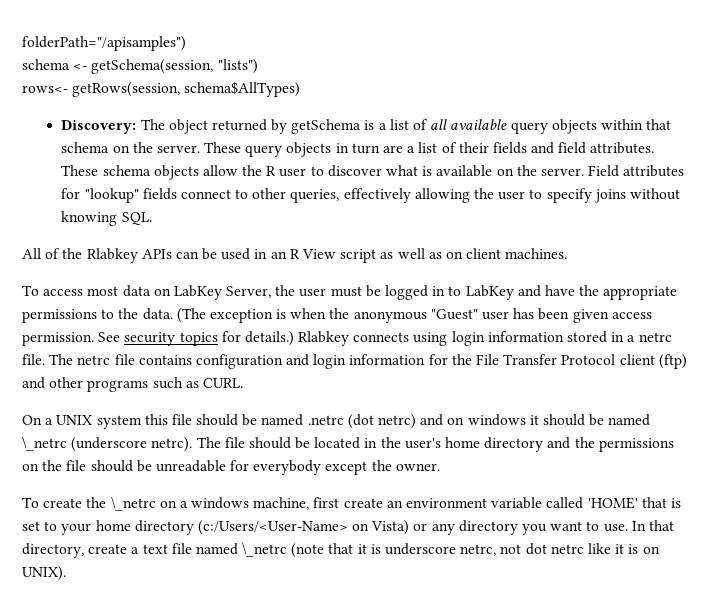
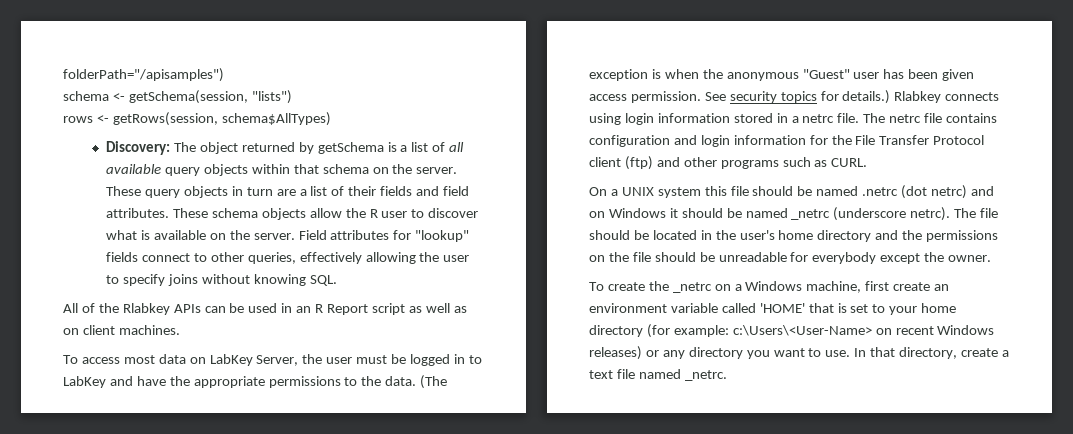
- rows<- getRows(session, schema$AllTypes)
+ rows <- getRows(session, schema$AllTypes)
- All of the Rlabkey APIs can be used in an R View script as well as on client machines.
+ All of the Rlabkey APIs can be used in an R Report script as well as on client machines.
- On a UNIX system this file should be named .netrc (dot netrc) and on windows it should be named \_netrc (underscore netrc).
+ On a UNIX system this file should be named .netrc (dot netrc) and on Windows it should be named _netrc (underscore netrc).
- To create the \_netrc on a windows machine, first create an environment variable called 'HOME' that is set to your home directory (c:/Users/<User-Name> on Vista) or any directory you want to use.
+ To create the _netrc on a Windows machine, first create an environment variable called 'HOME' that is set to your home directory (for example: c:\Users\<User-Name> on recent Windows releases) or any directory you want to use.
- In that directory, create a text file named \_netrc (note that it is underscore netrc, not dot netrc like it is on UNIX).
+ In that directory, create a text file named _netrc.

